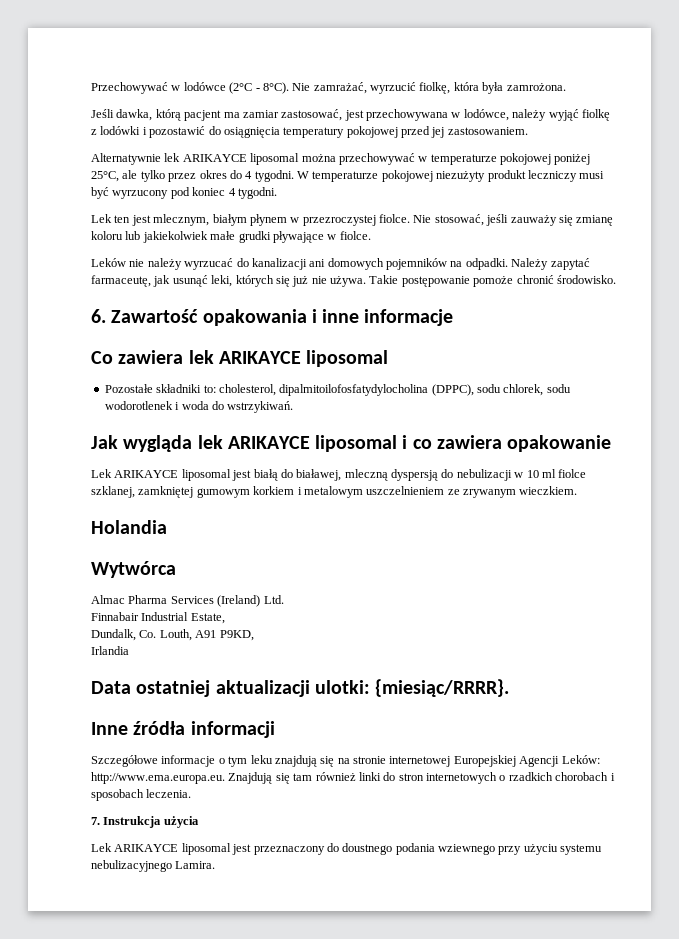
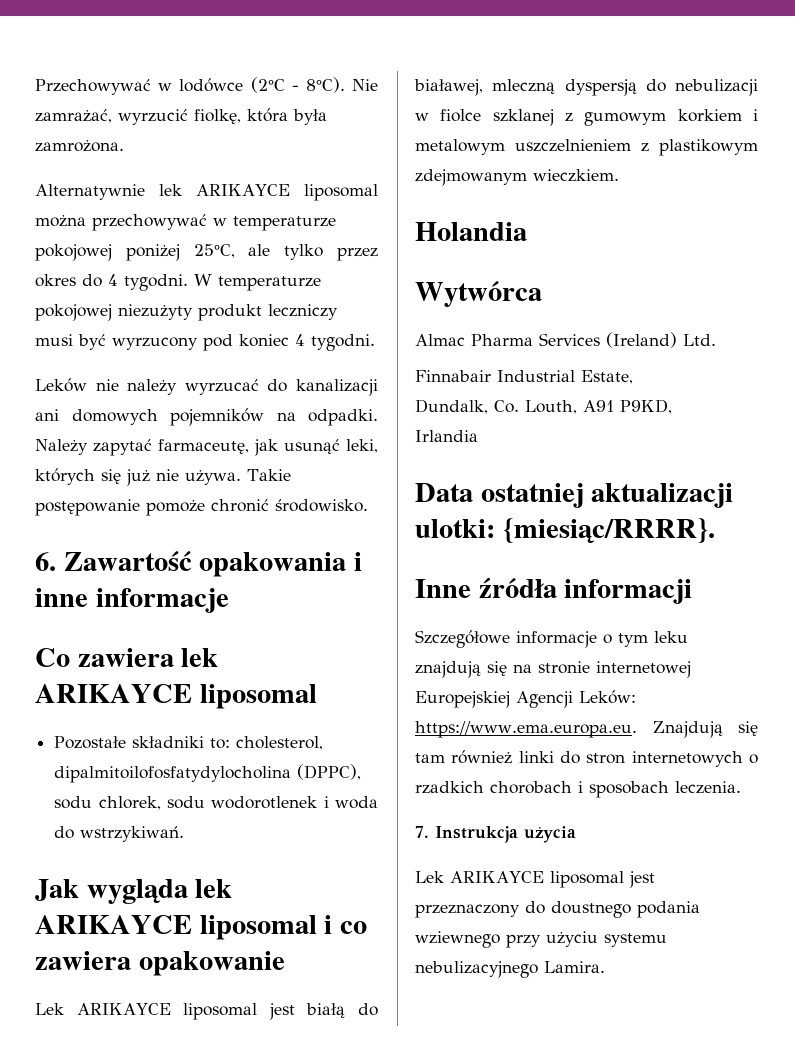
- Jeśli dawka, którą pacjent ma zamiar zastosować, jest przechowywana w lodówce, należy wyjąć fiolkę z lodówki i pozostawić do osiągnięcia temperatury pokojowej przed jej zastosowaniem.
- Lek ten jest mlecznym, białym płynem w przezroczystej fiolce. Nie stosować, jeśli zauważy się zmianę koloru lub jakiekolwiek małe grudki pływające w fiolce.
- Lek ARIKAYCE liposomal jest białą do białawej, mleczną dyspersją do nebulizacji w 10 ml fiolce szklanej, zamkniętej gumowym korkiem i metalowym uszczelnieniem ze zrywanym wieczkiem.
+ Lek ARIKAYCE liposomal jest białą do białawej, mleczną dyspersją do nebulizacji w fiolce szklanej z gumowym korkiem i metalowym uszczelnieniem z plastikowym zdejmowanym wieczkiem.
- Szczegółowe informacje o tym leku znajdują się na stronie internetowej Europejskiej Agencji Leków: http://www.ema.europa.eu. Znajdują się tam również linki do stron internetowych o rzadkich chorobach i sposobach leczenia.
+ Szczegółowe informacje o tym leku znajdują się na stronie internetowej Europejskiej Agencji Leków: https://www.ema.europa.eu. Znajdują się tam również linki do stron internetowych o rzadkich chorobach i sposobach leczenia.

